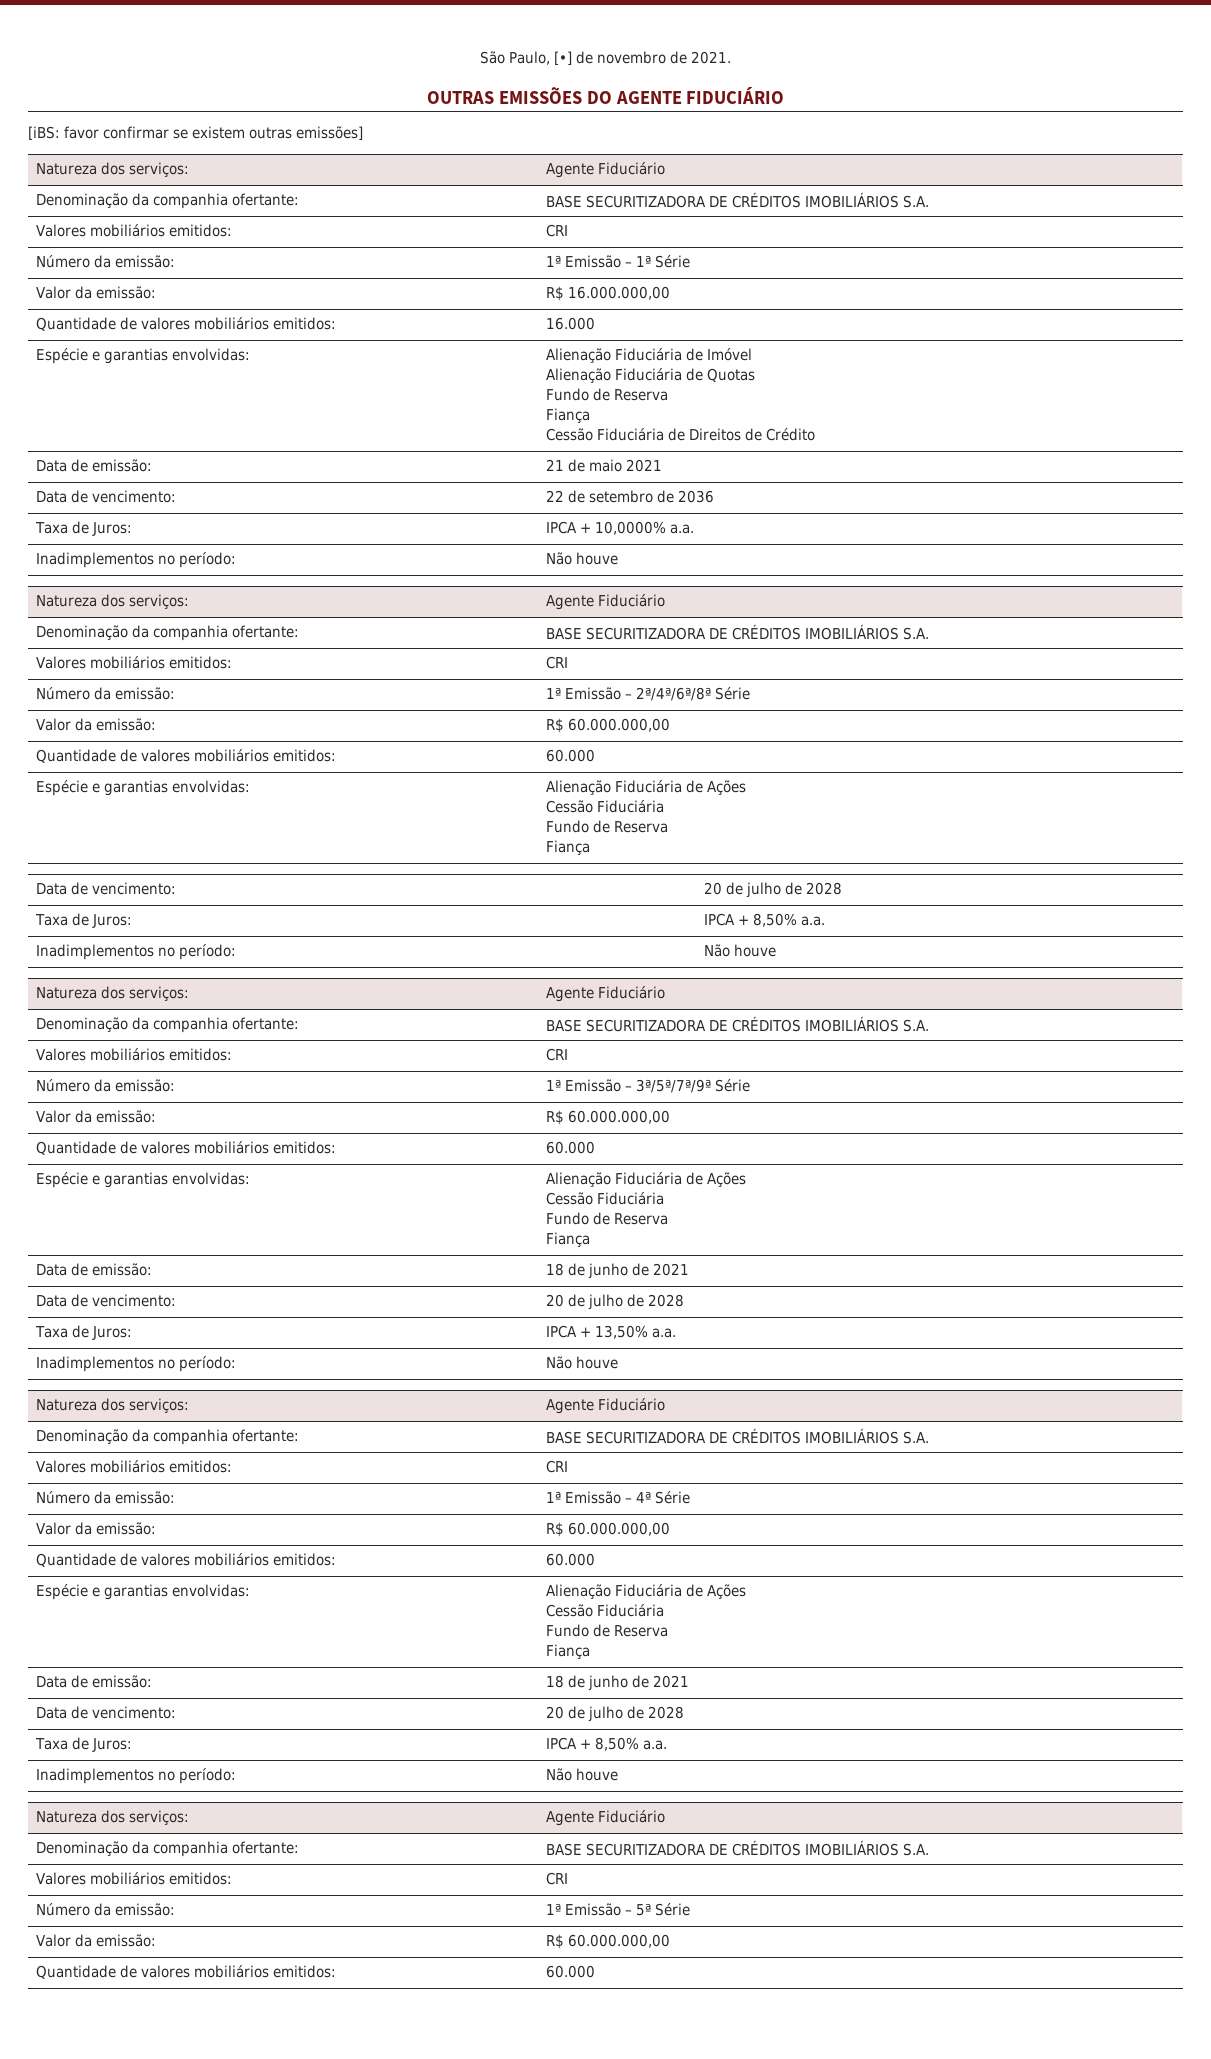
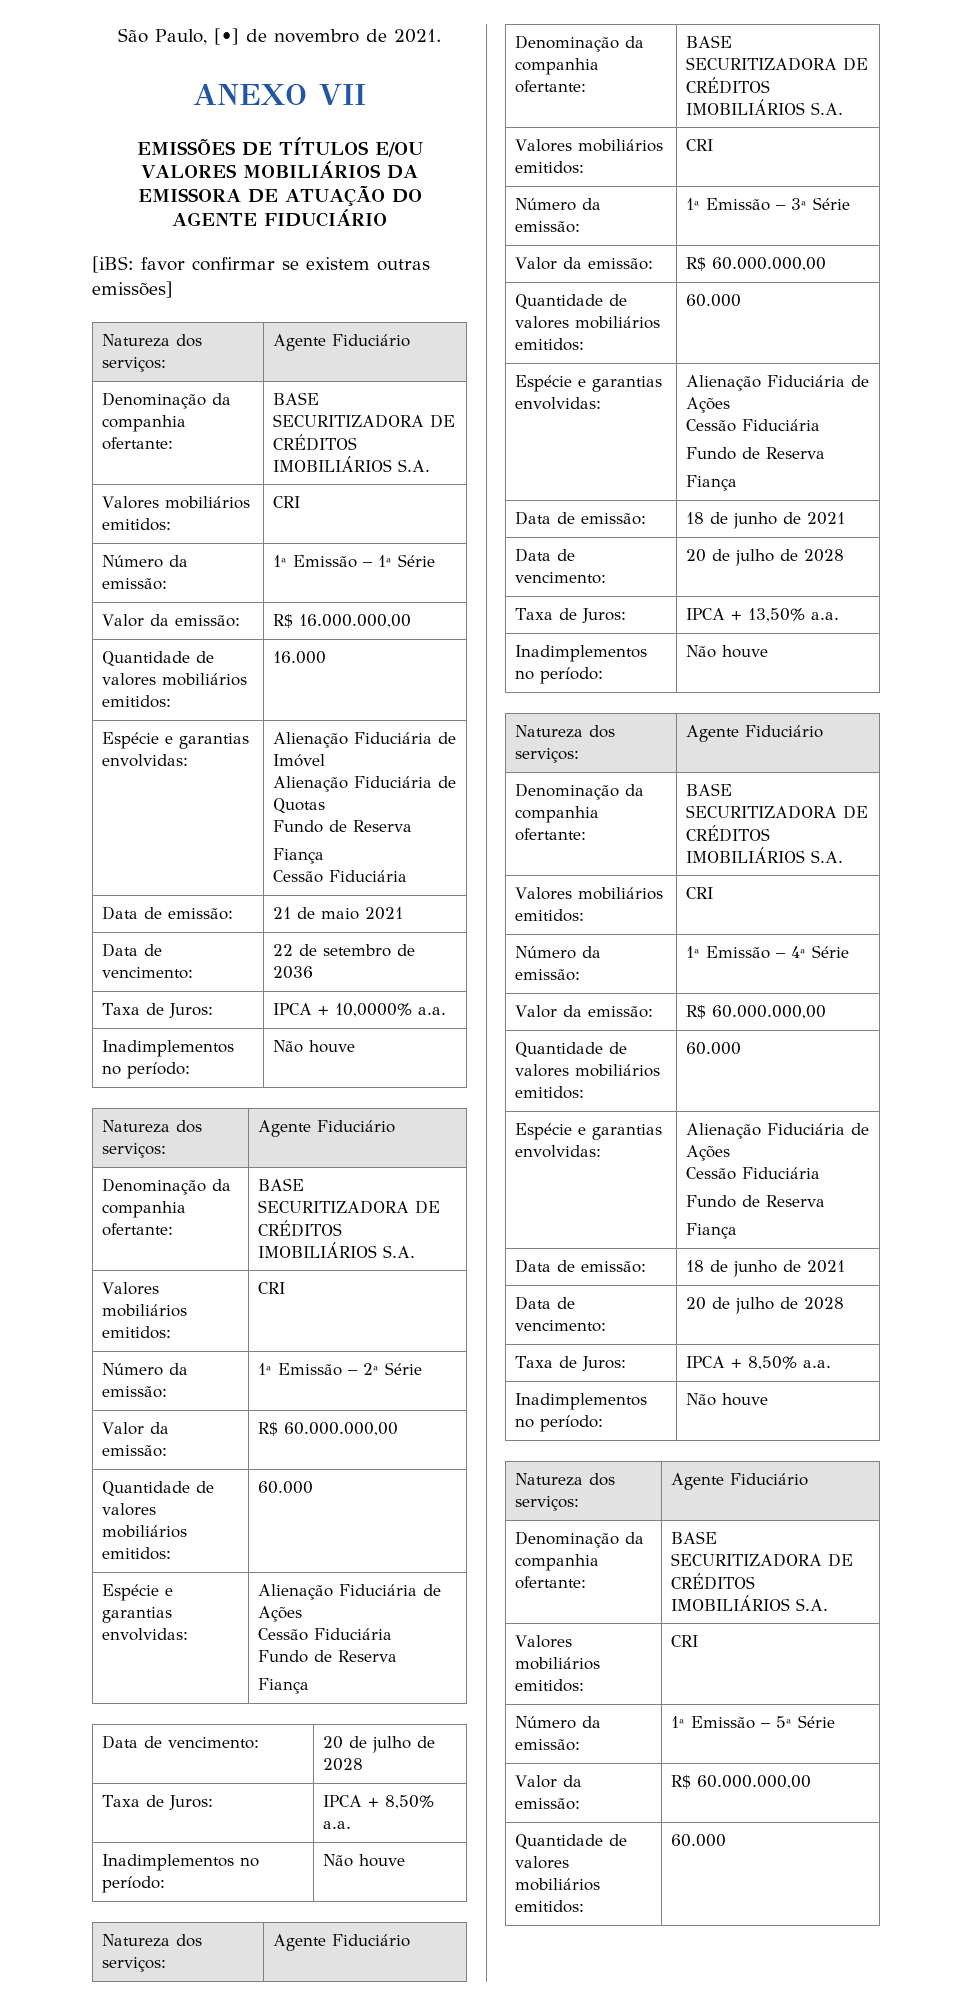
- OUTRAS EMISSÕES DO AGENTE FIDUCIÁRIO
+ ANEXO VII
+ EMISSÕES DE TÍTULOS E/OU VALORES MOBILIÁRIOS DA EMISSORA DE ATUAÇÃO DO AGENTE FIDUCIÁRIO
  Espécie e garantias envolvidas: | Alienação Fiduciária de Imóvel
  Alienação Fiduciária de Quotas
  Fundo de Reserva
  Fiança
- Cessão Fiduciária de Direitos de Crédito
+ Cessão Fiduciária
- Número da emissão: | 1ª Emissão – 2ª/4ª/6ª/8ª Série
+ Número da emissão: | 1ª Emissão – 2ª Série
- Número da emissão: | 1ª Emissão – 3ª/5ª/7ª/9ª Série
+ Número da emissão: | 1ª Emissão – 3ª Série

